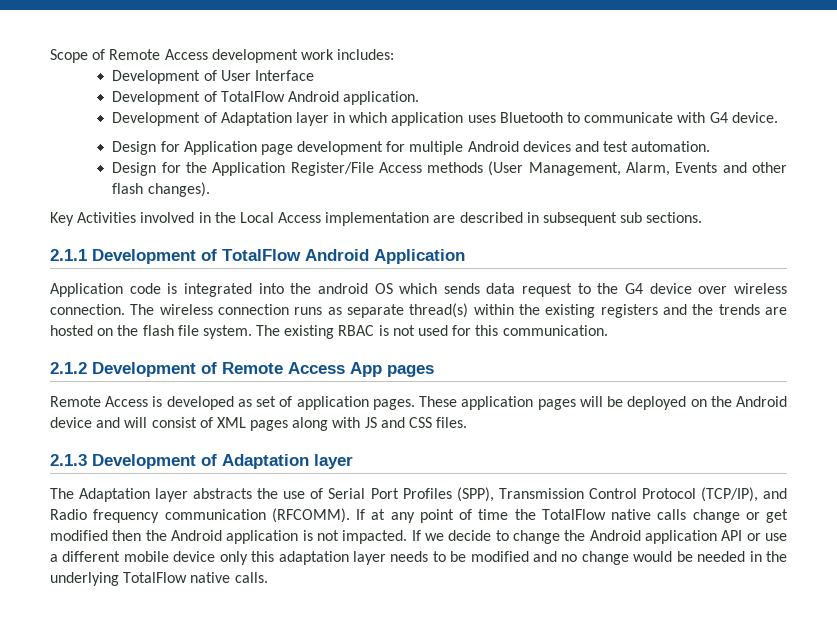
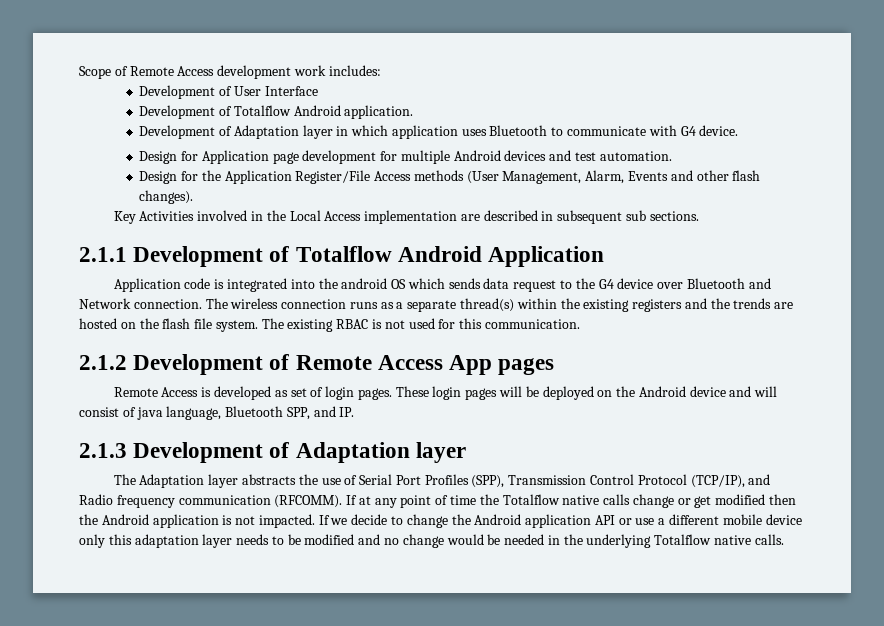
- Development of TotalFlow Android application.
+ Development of Totalflow Android application.
- 2.1.1 Development of TotalFlow Android Application
+ 2.1.1 Development of Totalflow Android Application
- Application code is integrated into the android OS which sends data request to the G4 device over wireless connection.
+ Application code is integrated into the android OS which sends data request to the G4 device over Bluetooth and Network connection.
- The wireless connection runs as separate thread(s) within the existing registers and the trends are hosted on the flash file system.
+ The wireless connection runs as a separate thread(s) within the existing registers and the trends are hosted on the flash file system.
- Remote Access is developed as set of application pages.
+ Remote Access is developed as set of login pages.
- These application pages will be deployed on the Android device and will consist of XML pages along with JS and CSS files.
+ These login pages will be deployed on the Android device and will consist of java language, Bluetooth SPP, and IP.
- If at any point of time the TotalFlow native calls change or get modified then the Android application is not impacted.
+ If at any point of time the Totalflow native calls change or get modified then the Android application is not impacted.
- If we decide to change the Android application API or use a different mobile device only this adaptation layer needs to be modified and no change would be needed in the underlying TotalFlow native calls.
+ If we decide to change the Android application API or use a different mobile device only this adaptation layer needs to be modified and no change would be needed in the underlying Totalflow native calls.

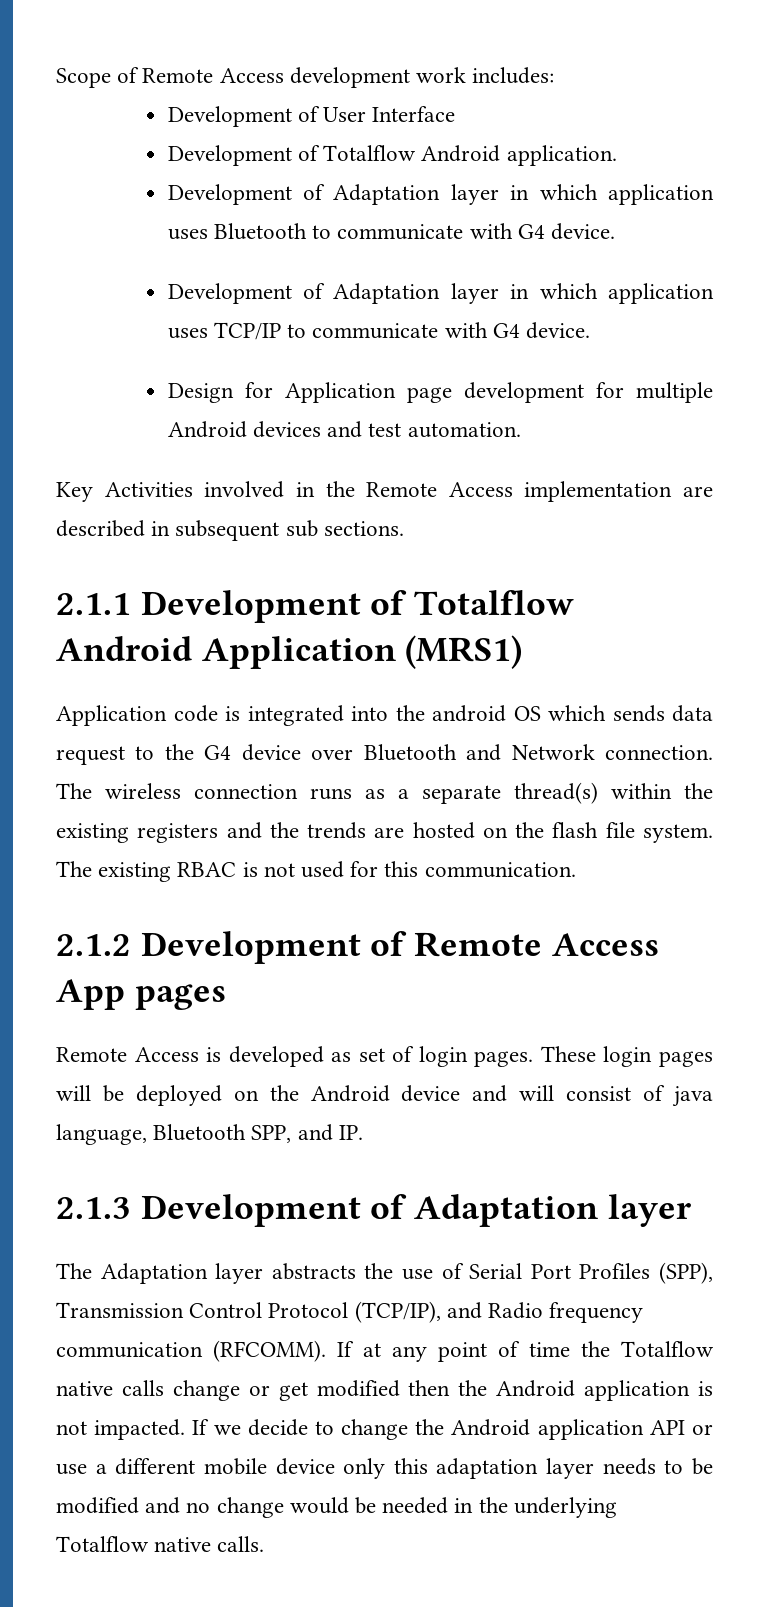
+ Development of Adaptation layer in which application uses TCP/IP to communicate with G4 device.
- Design for the Application Register/File Access methods (User Management, Alarm, Events and other flash changes).
- Key Activities involved in the Local Access implementation are described in subsequent sub sections.
+ Key Activities involved in the Remote Access implementation are described in subsequent sub sections.
- 2.1.1 Development of Totalflow Android Application
+ 2.1.1 Development of Totalflow Android Application (MRS1)

